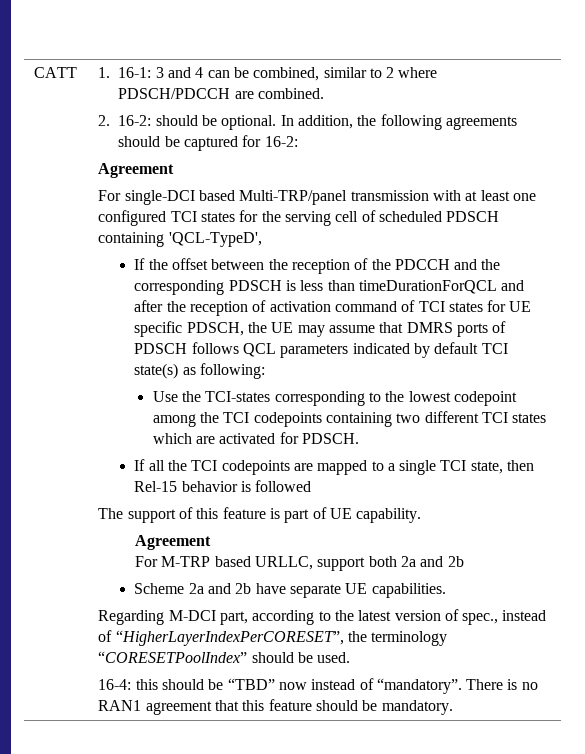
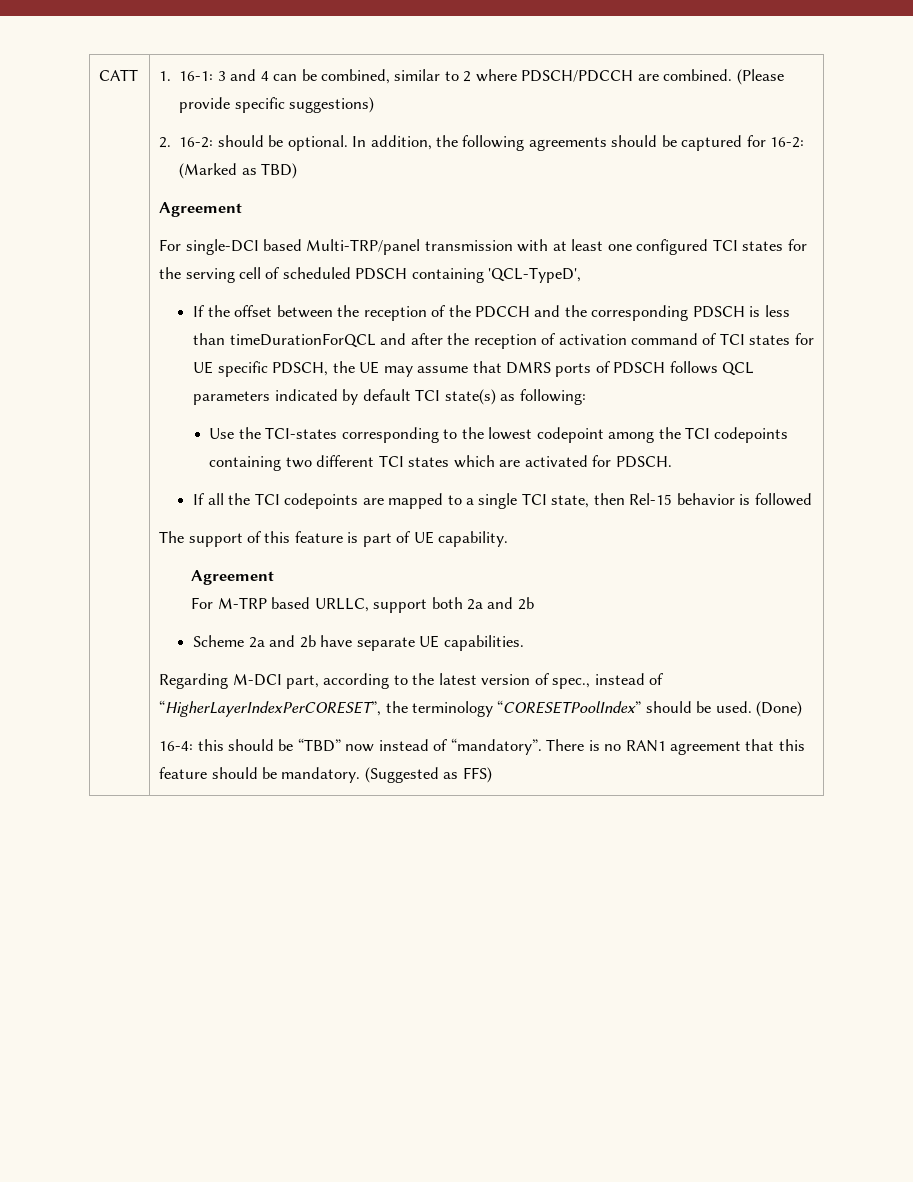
+ (Please provide specific suggestions)
- In addition, the following agreements should be captured for 16-2:
+ In addition, the following agreements should be captured for 16-2: (Marked as TBD)
+ (Done)
+ (Suggested as FFS)

